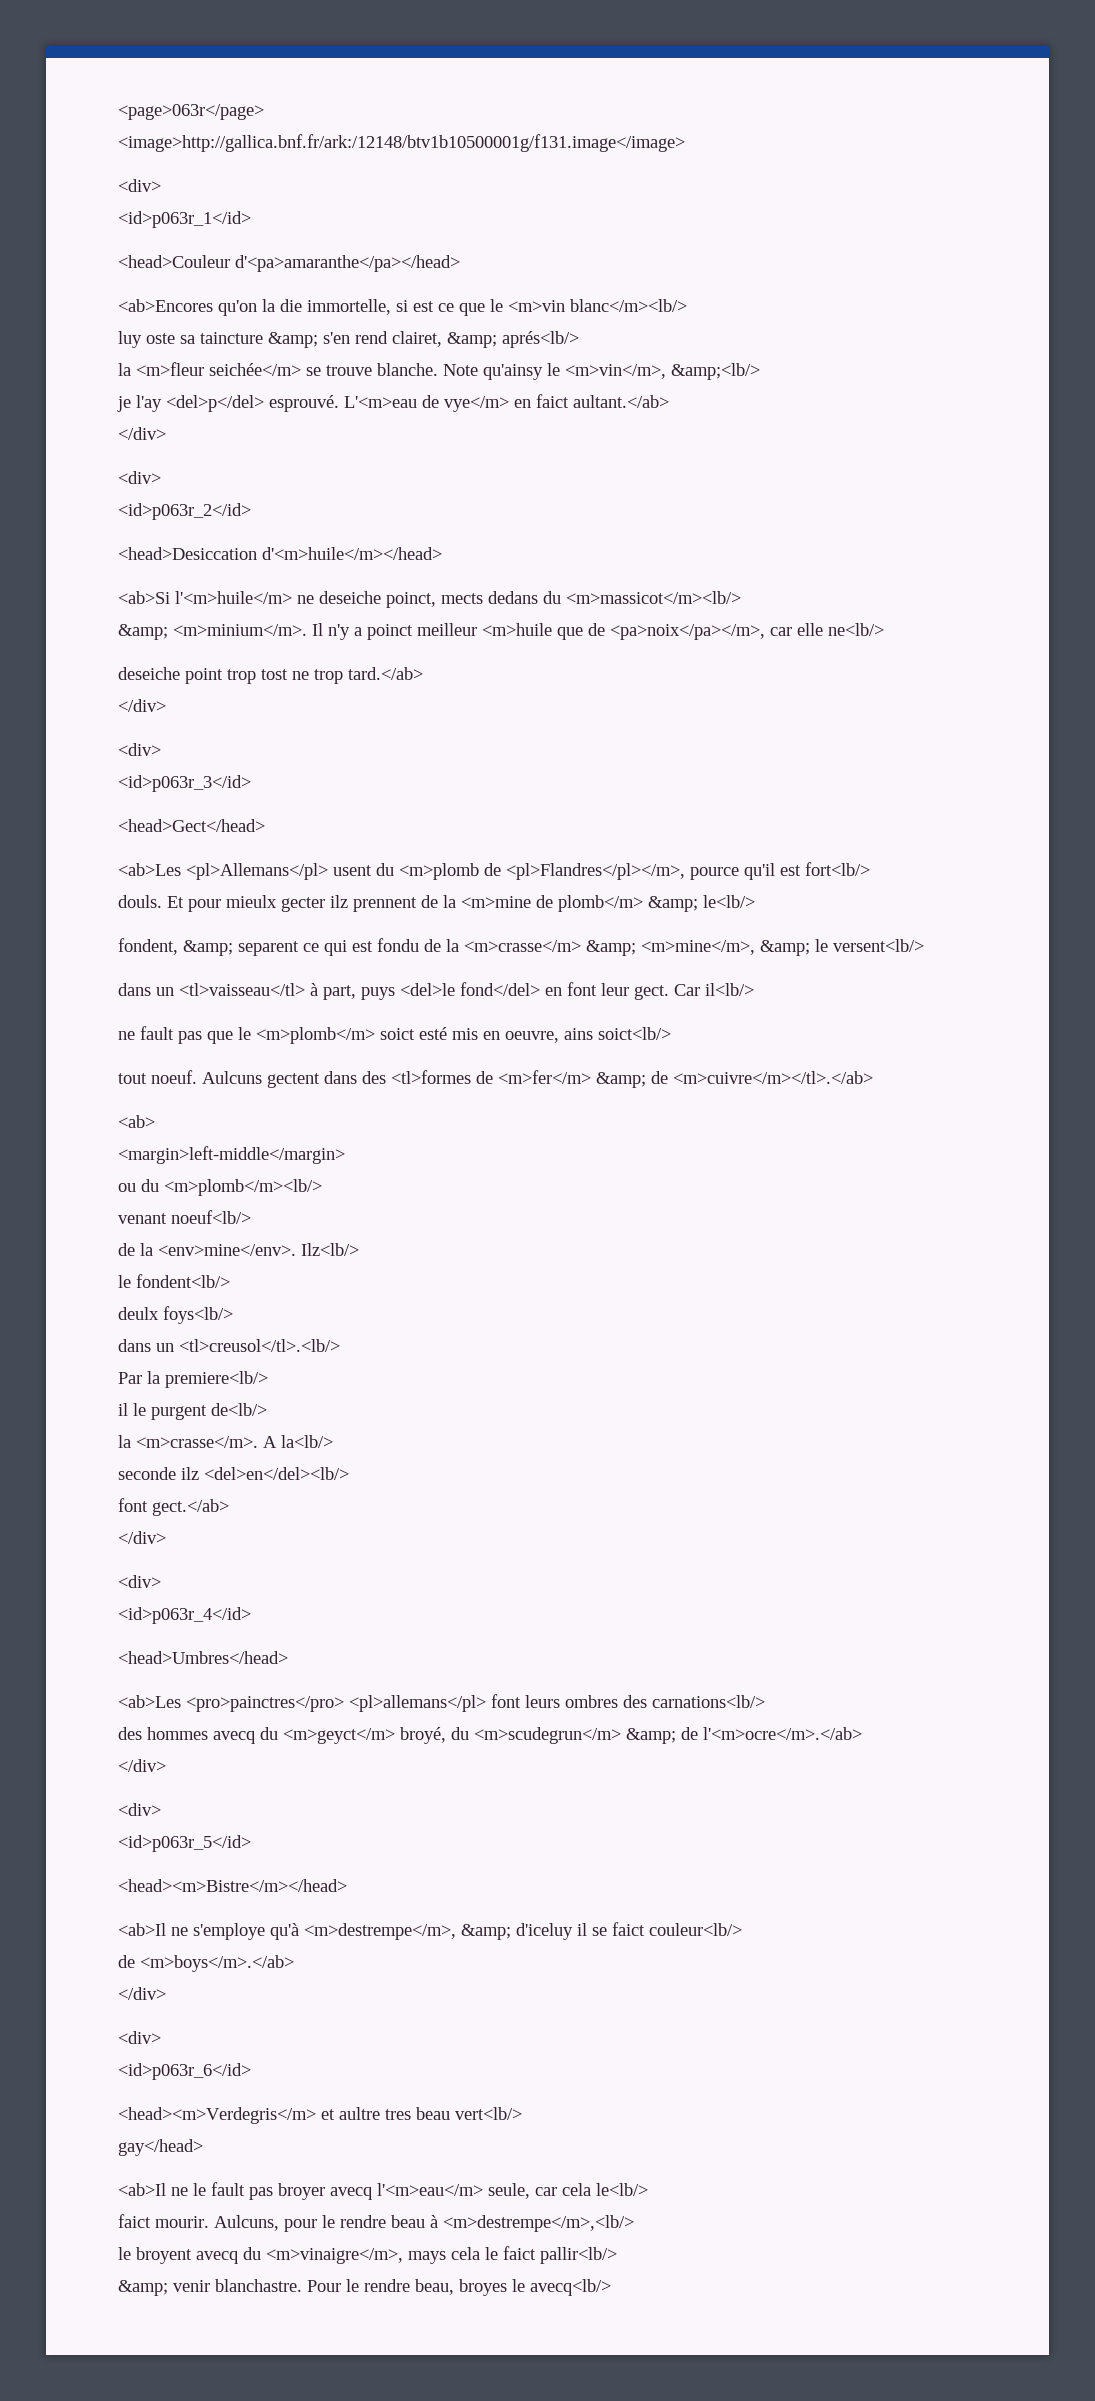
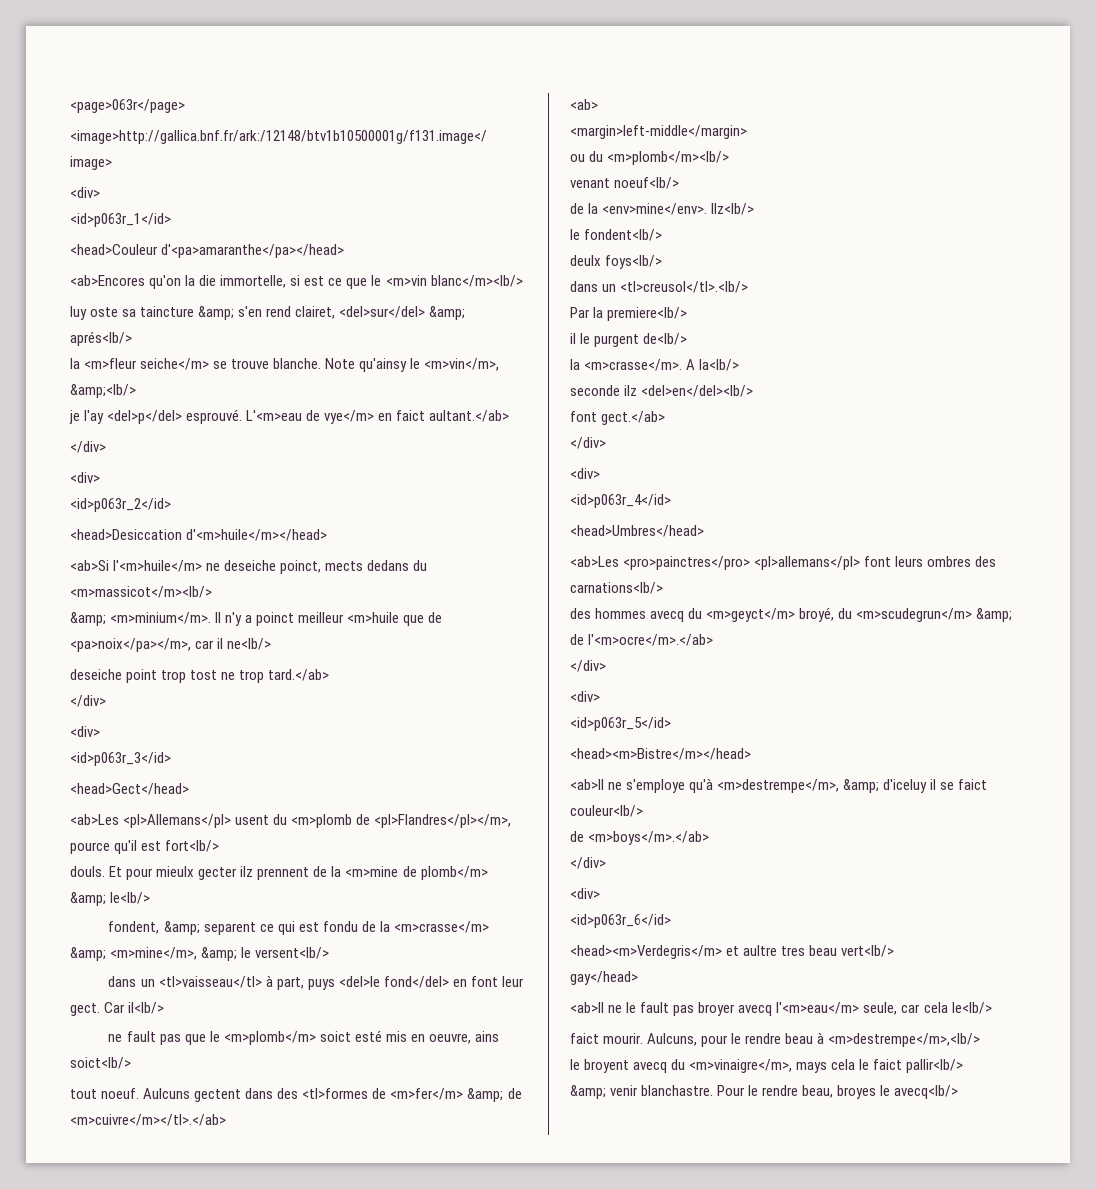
- luy oste sa taincture &amp; s'en rend clairet, &amp; aprés<lb/>
+ luy oste sa taincture &amp; s'en rend clairet, <del>sur</del> &amp; aprés<lb/>
- la <m>fleur seichée</m> se trouve blanche.
+ la <m>fleur seiche</m> se trouve blanche.
- Il n'y a poinct meilleur <m>huile que de <pa>noix</pa></m>, car elle ne<lb/>
+ Il n'y a poinct meilleur <m>huile que de <pa>noix</pa></m>, car il ne<lb/>

